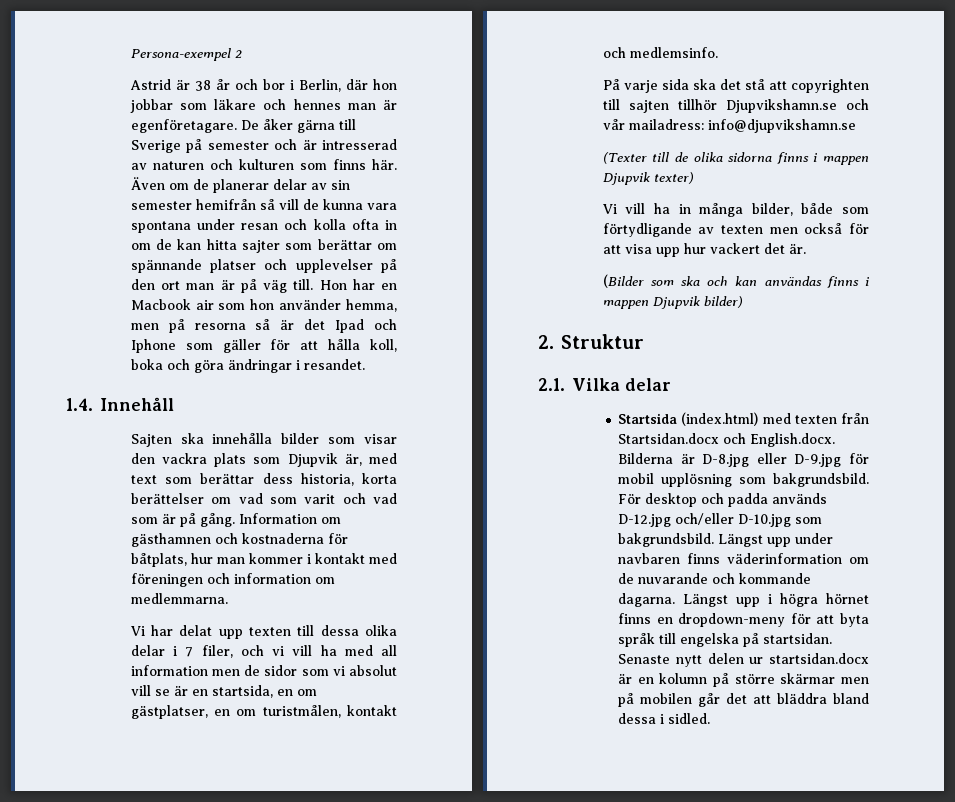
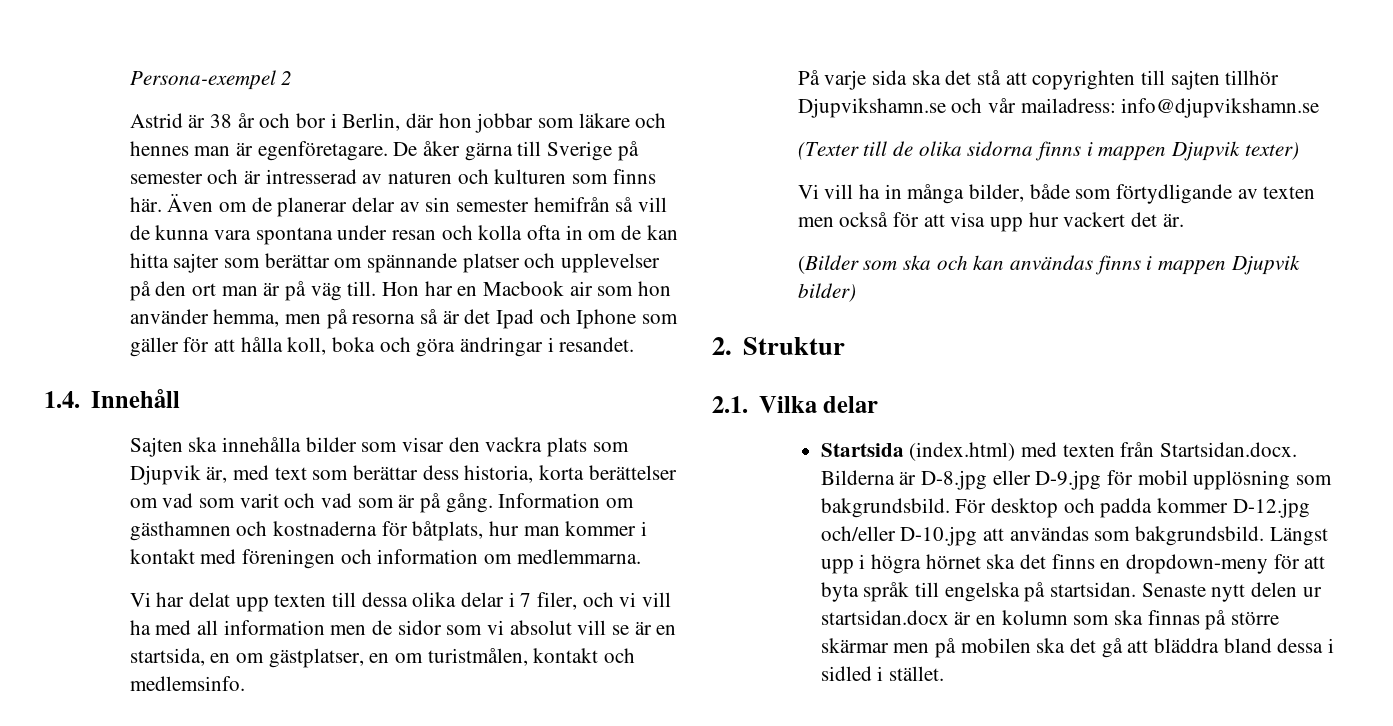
- Startsida (index.html) med texten från Startsidan.docx och English.docx. Bilderna är D-8.jpg eller D-9.jpg för mobil upplösning som bakgrundsbild.
+ Startsida (index.html) med texten från Startsidan.docx. Bilderna är D-8.jpg eller D-9.jpg för mobil upplösning som bakgrundsbild.
- För desktop och padda används D-12.jpg och/eller D-10.jpg som bakgrundsbild.
+ För desktop och padda kommer D-12.jpg och/eller D-10.jpg att användas som bakgrundsbild.
- Längst upp under navbaren finns väderinformation om de nuvarande och kommande dagarna. Längst upp i högra hörnet finns en dropdown-meny för att byta språk till engelska på startsidan.
+ Längst upp i högra hörnet ska det finns en dropdown-meny för att byta språk till engelska på startsidan.
- Senaste nytt delen ur startsidan.docx är en kolumn på större skärmar men på mobilen går det att bläddra bland dessa i sidled.
+ Senaste nytt delen ur startsidan.docx är en kolumn som ska finnas på större skärmar men på mobilen ska det gå att bläddra bland dessa i sidled i stället.

